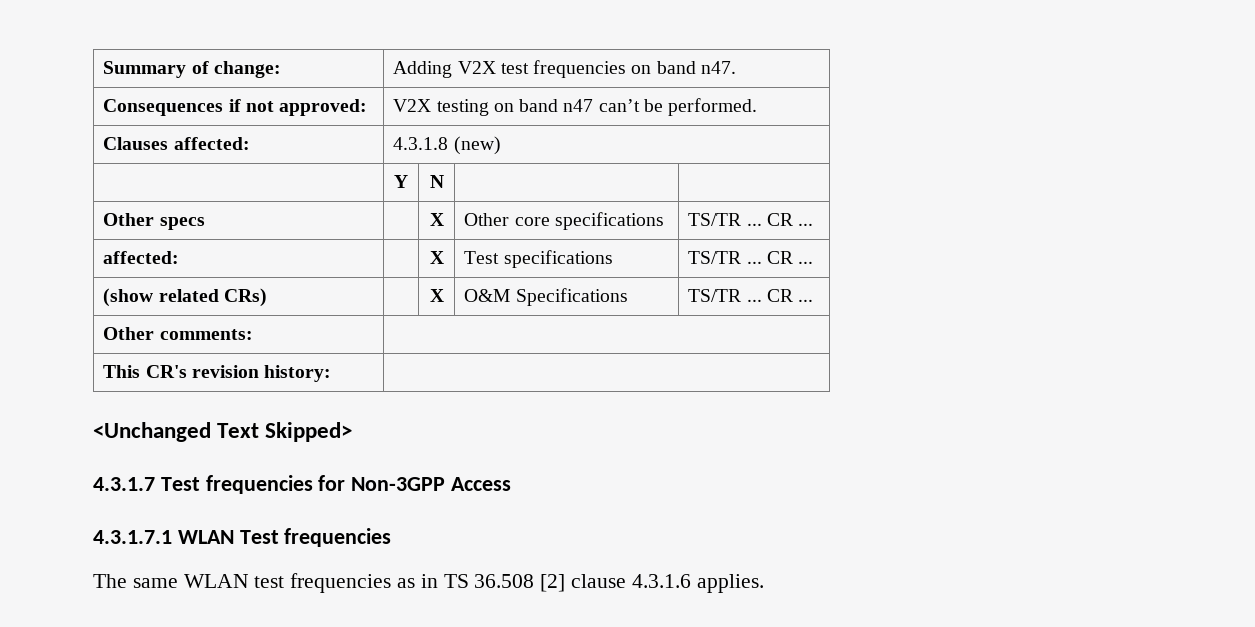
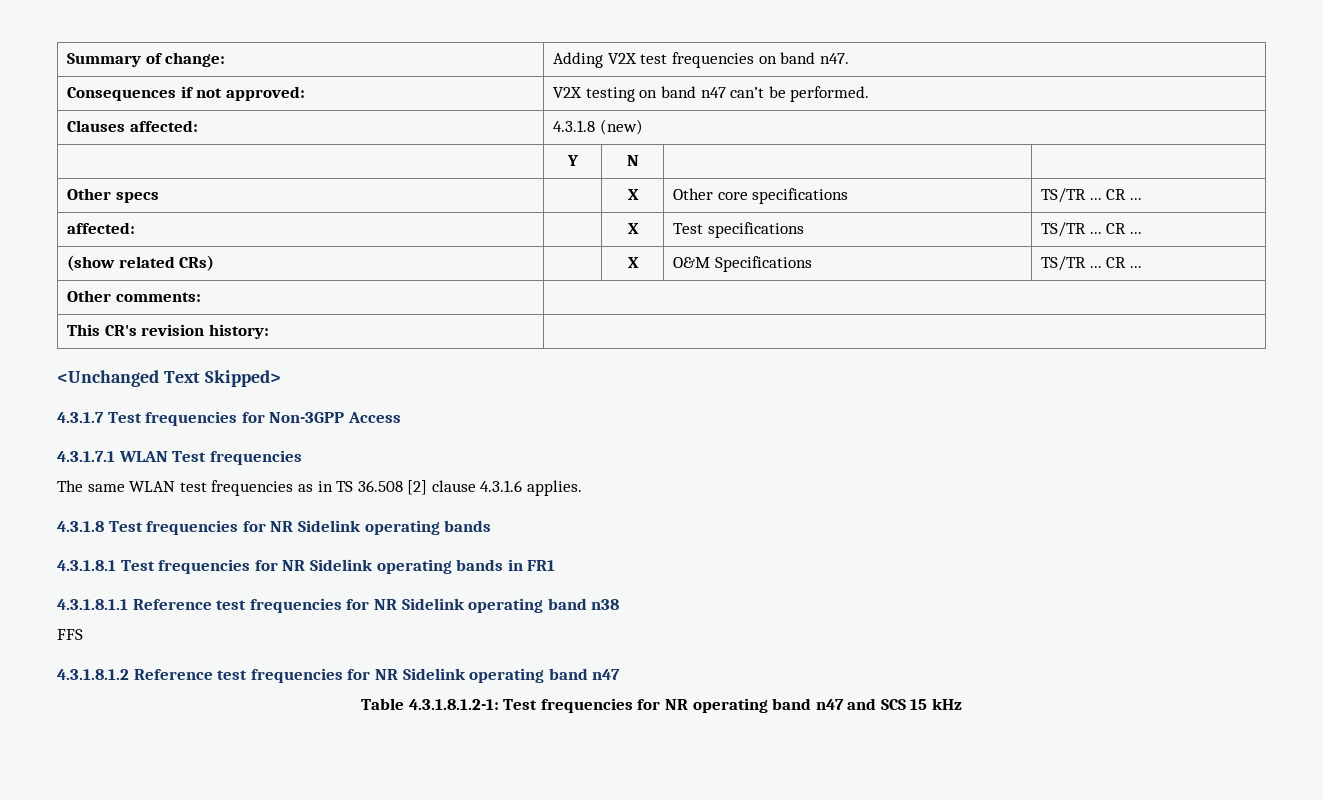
+ 4.3.1.8 Test frequencies for NR Sidelink operating bands
+ 4.3.1.8.1 Test frequencies for NR Sidelink operating bands in FR1
+ 4.3.1.8.1.1 Reference test frequencies for NR Sidelink operating band n38
+ FFS
+ 4.3.1.8.1.2 Reference test frequencies for NR Sidelink operating band n47
+ Table 4.3.1.8.1.2-1: Test frequencies for NR operating band n47 and SCS 15 kHz

